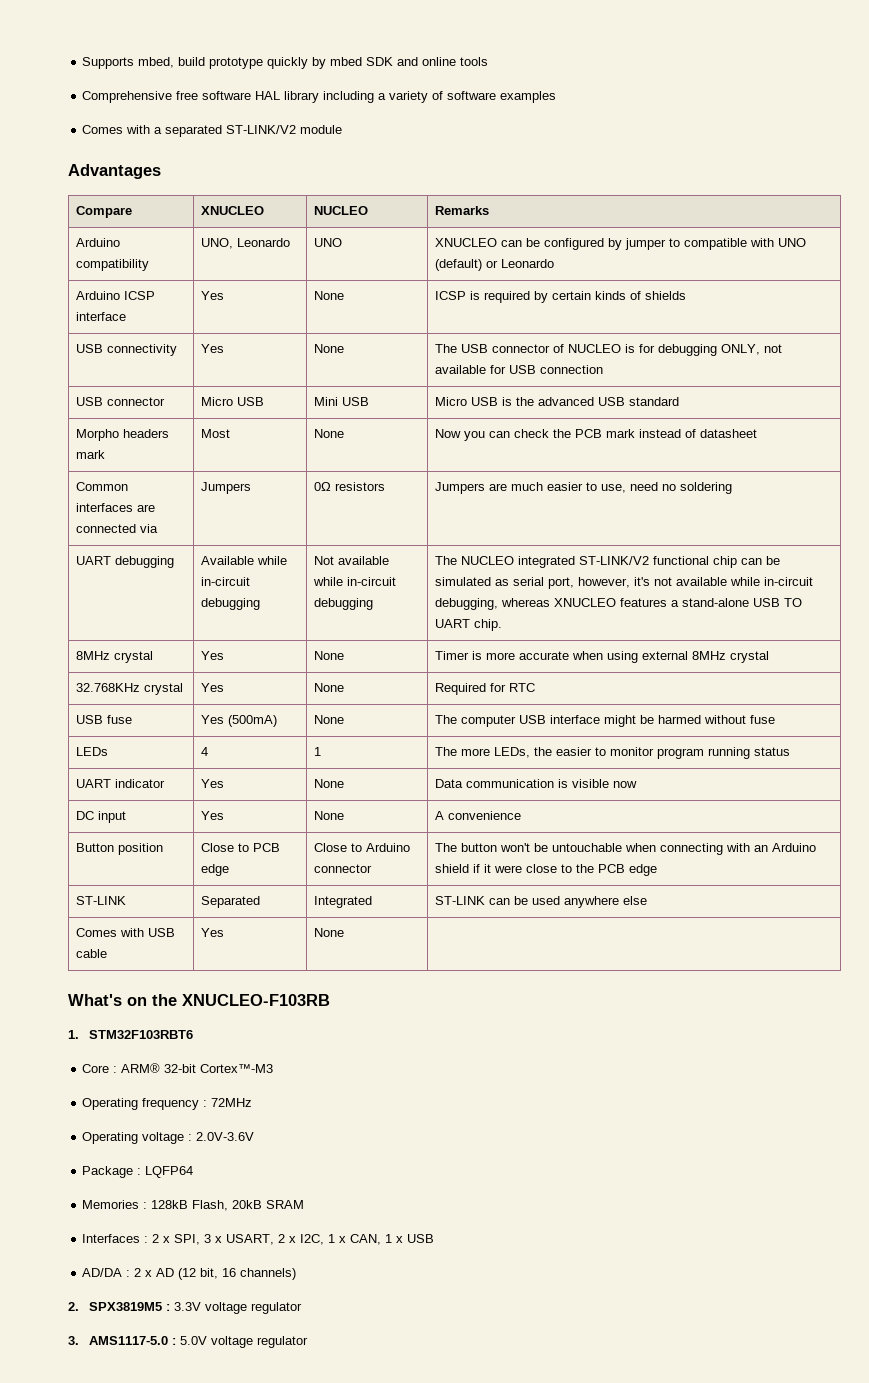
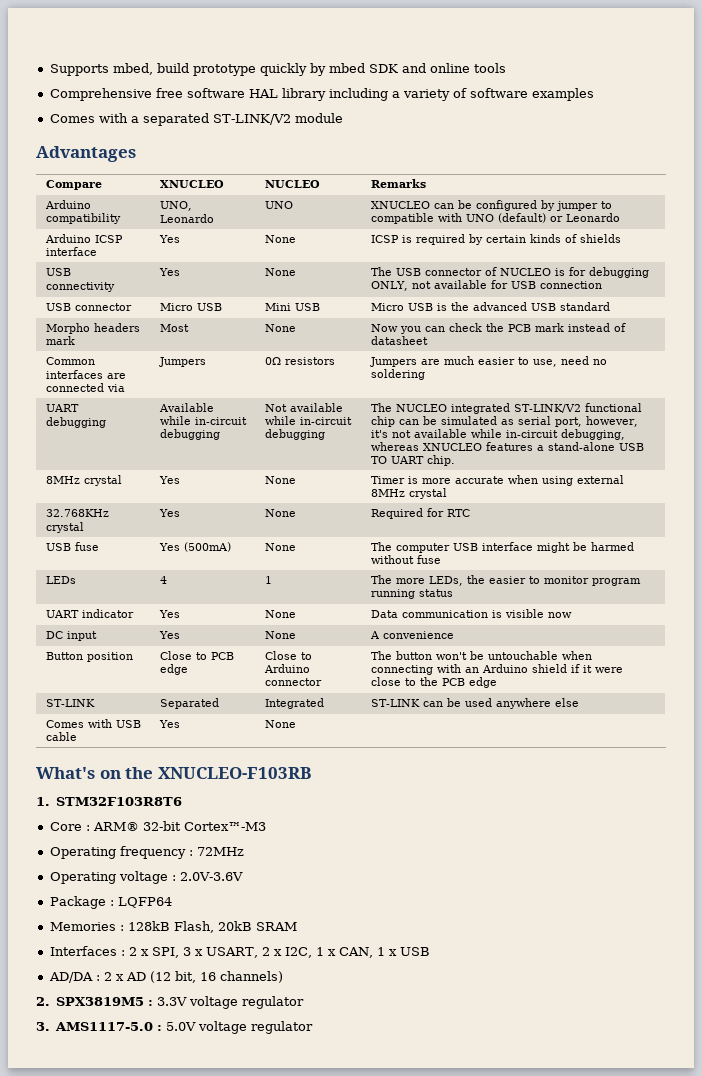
- 1. STM32F103RBT6
+ 1. STM32F103R8T6

